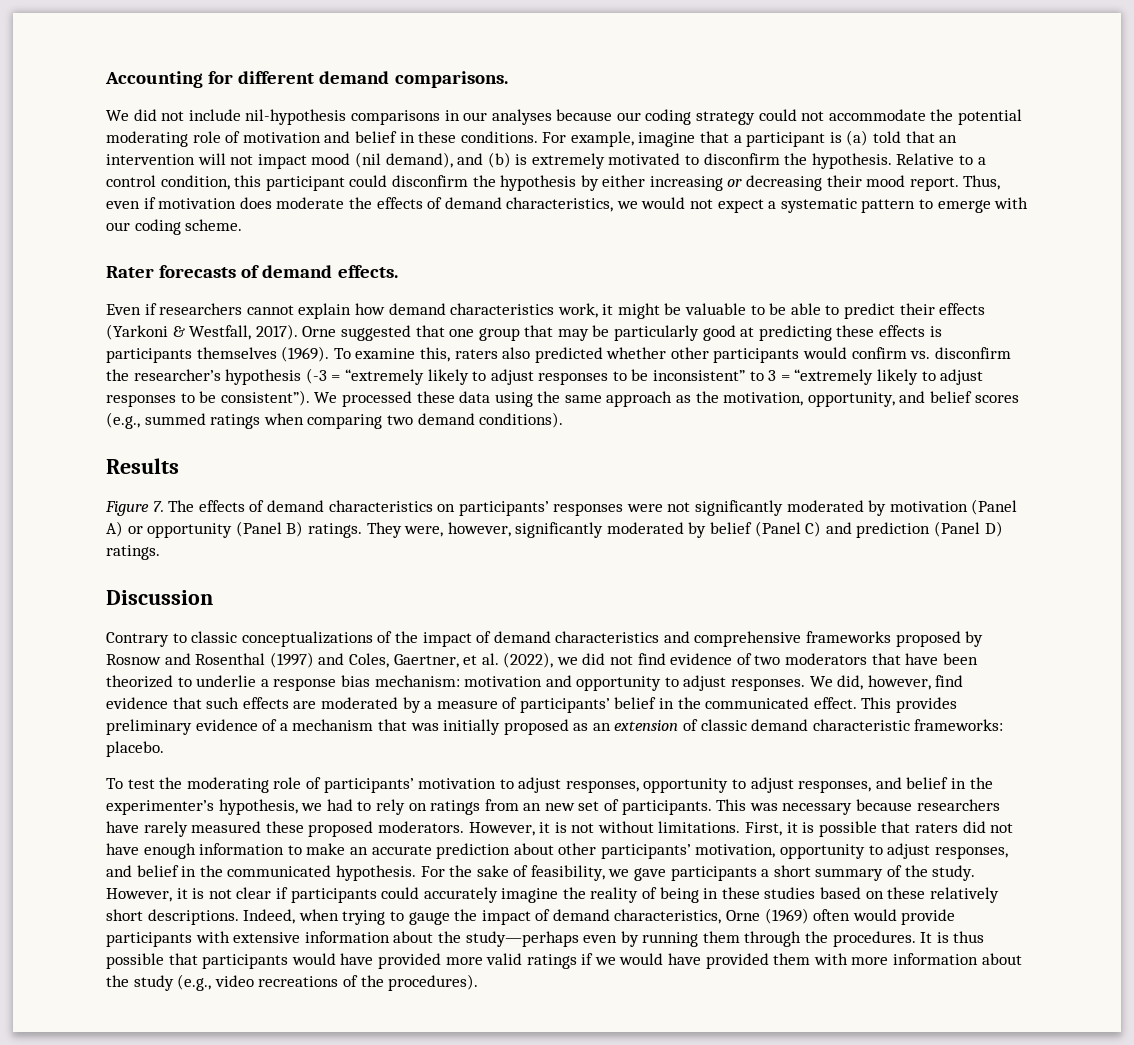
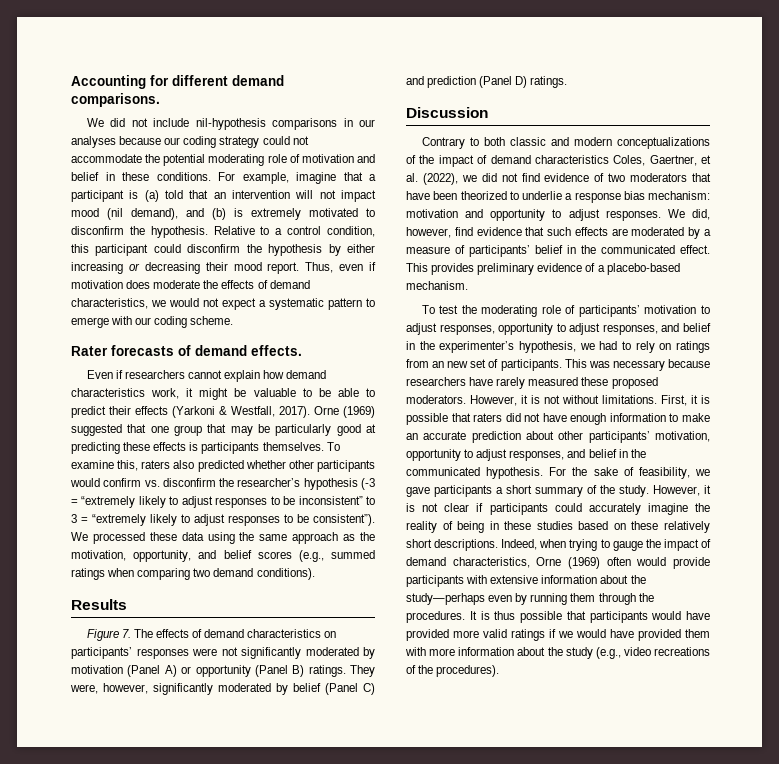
- Orne suggested that one group that may be particularly good at predicting these effects is participants themselves (1969).
+ Orne (1969) suggested that one group that may be particularly good at predicting these effects is participants themselves.
- Contrary to classic conceptualizations of the impact of demand characteristics and comprehensive frameworks proposed by Rosnow and Rosenthal (1997) and Coles, Gaertner, et al. (2022), we did not find evidence of two moderators that have been theorized to underlie a response bias mechanism: motivation and opportunity to adjust responses.
+ Contrary to both classic and modern conceptualizations of the impact of demand characteristics Coles, Gaertner, et al. (2022), we did not find evidence of two moderators that have been theorized to underlie a response bias mechanism: motivation and opportunity to adjust responses.
- This provides preliminary evidence of a mechanism that was initially proposed as an extension of classic demand characteristic frameworks: placebo.
+ This provides preliminary evidence of a placebo-based mechanism.

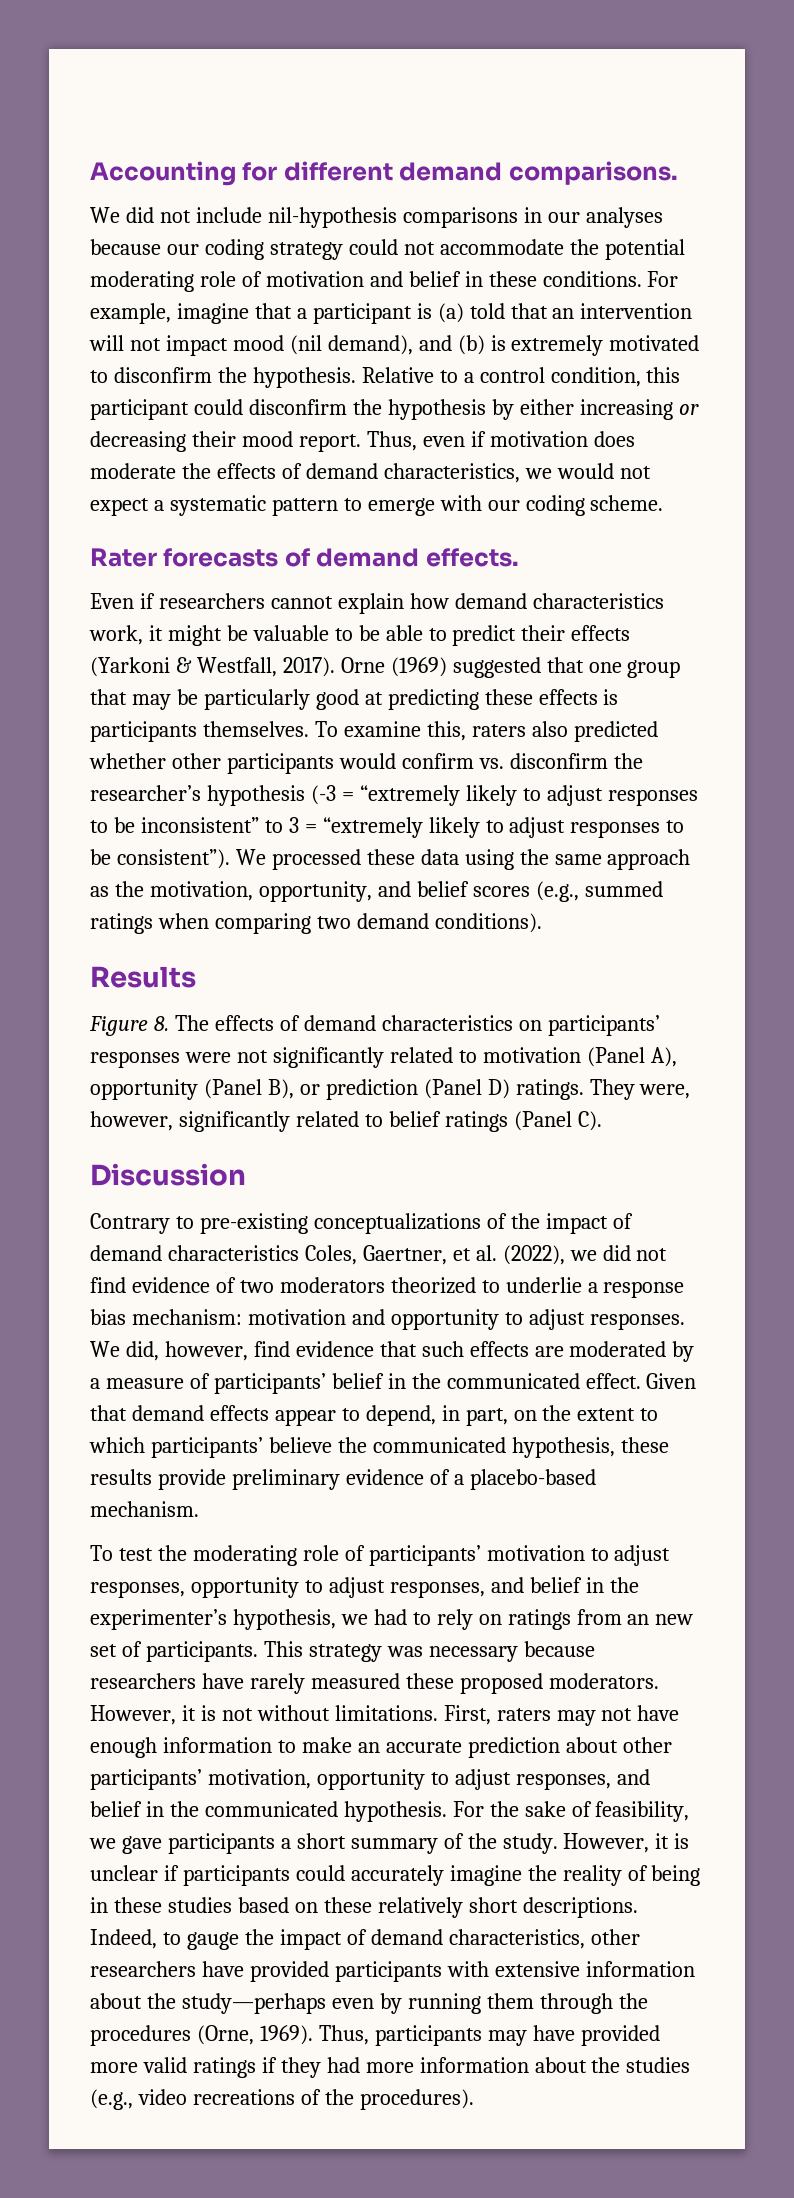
- Figure 7. The effects of demand characteristics on participants’ responses were not significantly moderated by motivation (Panel A) or opportunity (Panel B) ratings.
+ Figure 8. The effects of demand characteristics on participants’ responses were not significantly related to motivation (Panel A), opportunity (Panel B), or prediction (Panel D) ratings.
- They were, however, significantly moderated by belief (Panel C) and prediction (Panel D) ratings.
+ They were, however, significantly related to belief ratings (Panel C).
- Contrary to both classic and modern conceptualizations of the impact of demand characteristics Coles, Gaertner, et al. (2022), we did not find evidence of two moderators that have been theorized to underlie a response bias mechanism: motivation and opportunity to adjust responses.
+ Contrary to pre-existing conceptualizations of the impact of demand characteristics Coles, Gaertner, et al. (2022), we did not find evidence of two moderators theorized to underlie a response bias mechanism: motivation and opportunity to adjust responses.
- This provides preliminary evidence of a placebo-based mechanism.
+ Given that demand effects appear to depend, in part, on the extent to which participants’ believe the communicated hypothesis, these results provide preliminary evidence of a placebo-based mechanism.
- This was necessary because researchers have rarely measured these proposed moderators.
+ This strategy was necessary because researchers have rarely measured these proposed moderators.
- First, it is possible that raters did not have enough information to make an accurate prediction about other participants’ motivation, opportunity to adjust responses, and belief in the communicated hypothesis.
+ First, raters may not have enough information to make an accurate prediction about other participants’ motivation, opportunity to adjust responses, and belief in the communicated hypothesis.
- However, it is not clear if participants could accurately imagine the reality of being in these studies based on these relatively short descriptions.
+ However, it is unclear if participants could accurately imagine the reality of being in these studies based on these relatively short descriptions.
- Indeed, when trying to gauge the impact of demand characteristics, Orne (1969) often would provide participants with extensive information about the study—perhaps even by running them through the procedures. It is thus possible that participants would have provided more valid ratings if we would have provided them with more information about the study (e.g., video recreations of the procedures).
+ Indeed, to gauge the impact of demand characteristics, other researchers have provided participants with extensive information about the study—perhaps even by running them through the procedures (Orne, 1969). Thus, participants may have provided more valid ratings if they had more information about the studies (e.g., video recreations of the procedures).

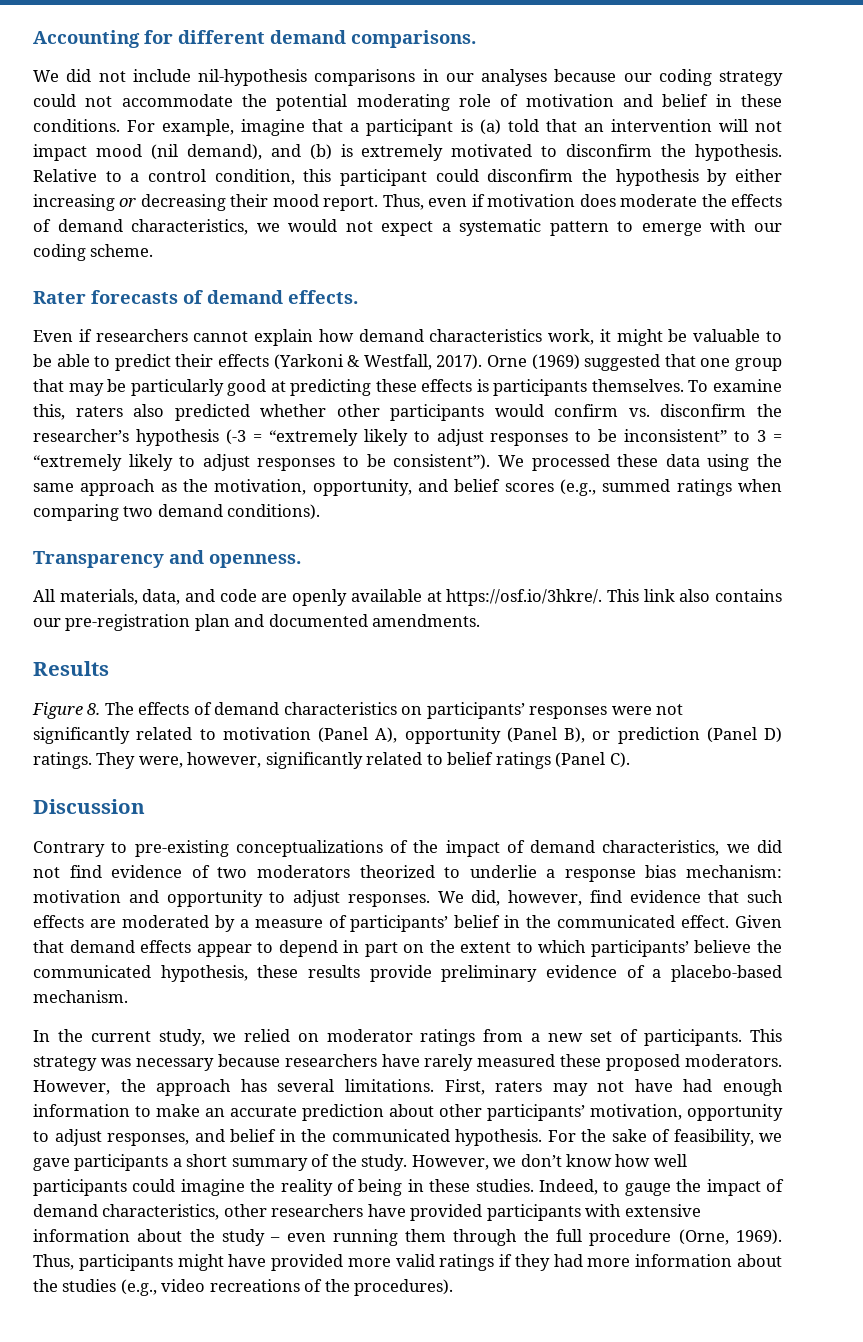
+ Transparency and openness.
+ All materials, data, and code are openly available at https://osf.io/3hkre/. This link also contains our pre-registration plan and documented amendments.
- Contrary to pre-existing conceptualizations of the impact of demand characteristics Coles, Gaertner, et al. (2022), we did not find evidence of two moderators theorized to underlie a response bias mechanism: motivation and opportunity to adjust responses.
+ Contrary to pre-existing conceptualizations of the impact of demand characteristics, we did not find evidence of two moderators theorized to underlie a response bias mechanism: motivation and opportunity to adjust responses.
- Given that demand effects appear to depend, in part, on the extent to which participants’ believe the communicated hypothesis, these results provide preliminary evidence of a placebo-based mechanism.
+ Given that demand effects appear to depend in part on the extent to which participants’ believe the communicated hypothesis, these results provide preliminary evidence of a placebo-based mechanism.
- To test the moderating role of participants’ motivation to adjust responses, opportunity to adjust responses, and belief in the experimenter’s hypothesis, we had to rely on ratings from an new set of participants.
+ In the current study, we relied on moderator ratings from a new set of participants.
- However, it is not without limitations.
+ However, the approach has several limitations.
- First, raters may not have enough information to make an accurate prediction about other participants’ motivation, opportunity to adjust responses, and belief in the communicated hypothesis.
+ First, raters may not have had enough information to make an accurate prediction about other participants’ motivation, opportunity to adjust responses, and belief in the communicated hypothesis.
- However, it is unclear if participants could accurately imagine the reality of being in these studies based on these relatively short descriptions.
+ However, we don’t know how well participants could imagine the reality of being in these studies.
- Indeed, to gauge the impact of demand characteristics, other researchers have provided participants with extensive information about the study—perhaps even by running them through the procedures (Orne, 1969).
+ Indeed, to gauge the impact of demand characteristics, other researchers have provided participants with extensive information about the study – even running them through the full procedure (Orne, 1969).
- Thus, participants may have provided more valid ratings if they had more information about the studies (e.g., video recreations of the procedures).
+ Thus, participants might have provided more valid ratings if they had more information about the studies (e.g., video recreations of the procedures).

